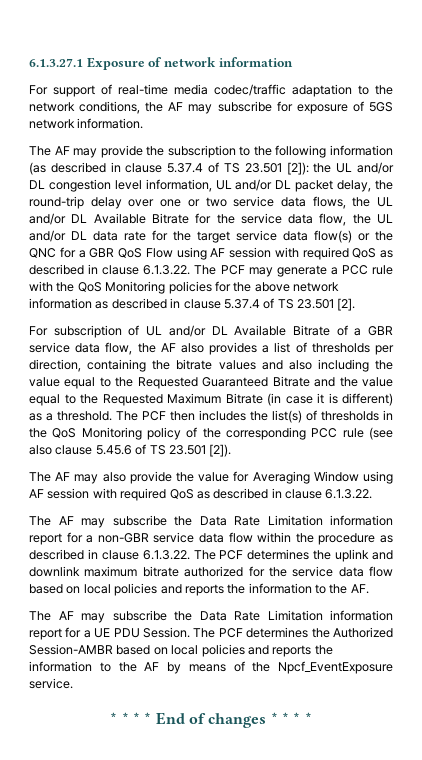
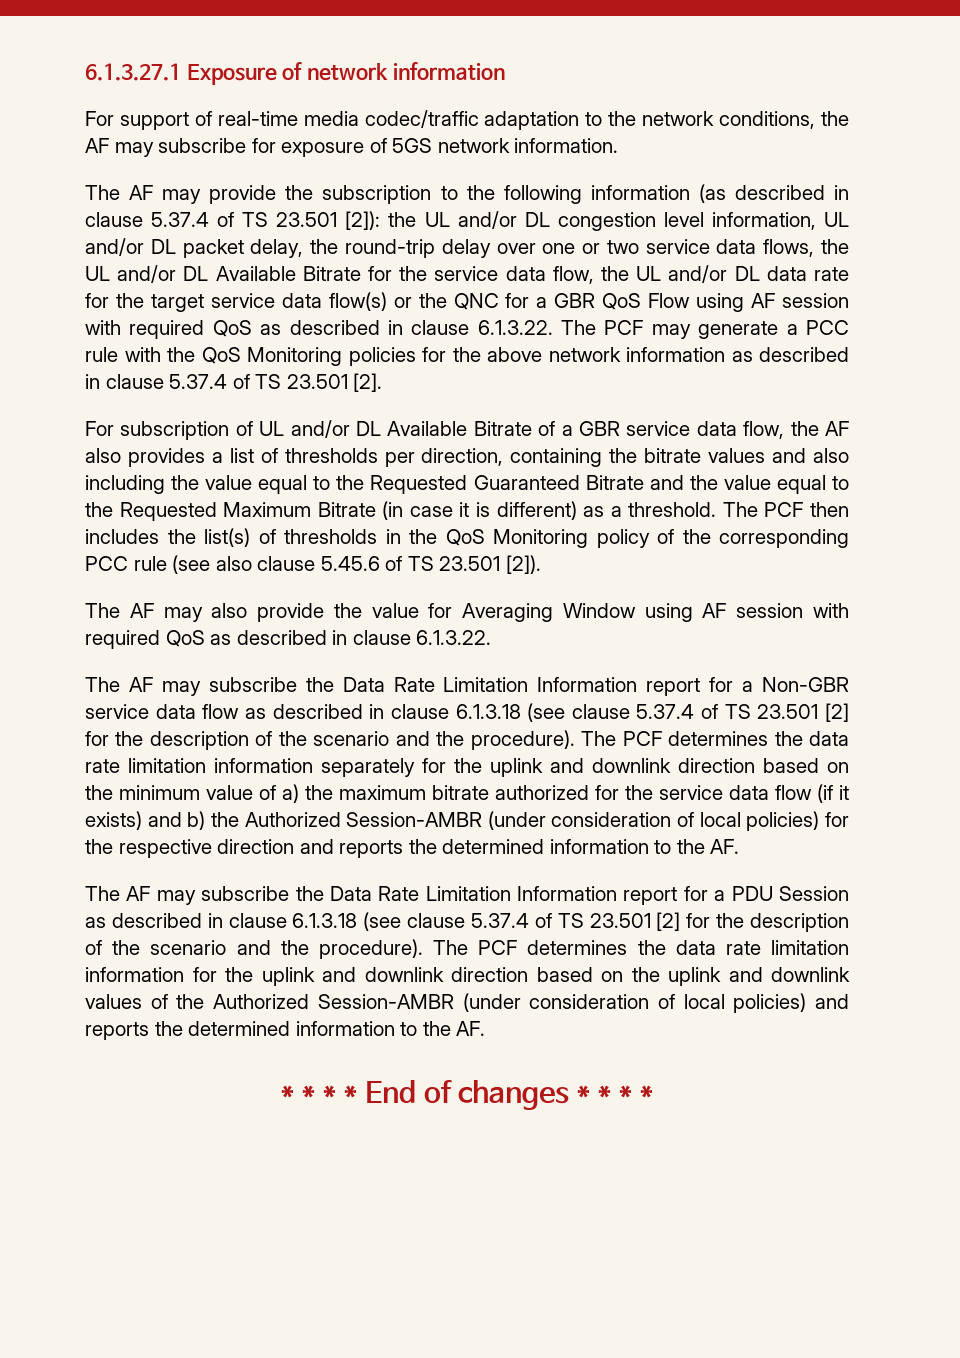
- The AF may subscribe the Data Rate Limitation information report for a non-GBR service data flow within the procedure as described in clause 6.1.3.22. The PCF determines the uplink and downlink maximum bitrate authorized for the service data flow based on local policies and reports the information to the AF.
+ The AF may subscribe the Data Rate Limitation Information report for a Non-GBR service data flow as described in clause 6.1.3.18 (see clause 5.37.4 of TS 23.501 [2] for the description of the scenario and the procedure). The PCF determines the data rate limitation information separately for the uplink and downlink direction based on the minimum value of a) the maximum bitrate authorized for the service data flow (if it exists) and b) the Authorized Session-AMBR (under consideration of local policies) for the respective direction and reports the determined information to the AF.
- The AF may subscribe the Data Rate Limitation information report for a UE PDU Session. The PCF determines the Authorized Session-AMBR based on local policies and reports the information to the AF by means of the Npcf_EventExposure service.
+ The AF may subscribe the Data Rate Limitation Information report for a PDU Session as described in clause 6.1.3.18 (see clause 5.37.4 of TS 23.501 [2] for the description of the scenario and the procedure). The PCF determines the data rate limitation information for the uplink and downlink direction based on the uplink and downlink values of the Authorized Session-AMBR (under consideration of local policies) and reports the determined information to the AF.

